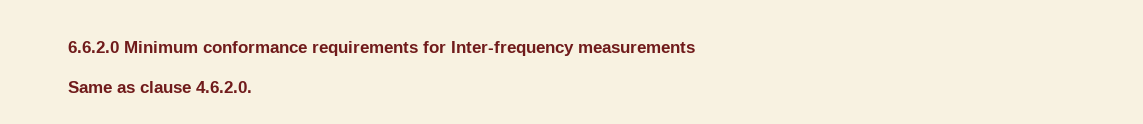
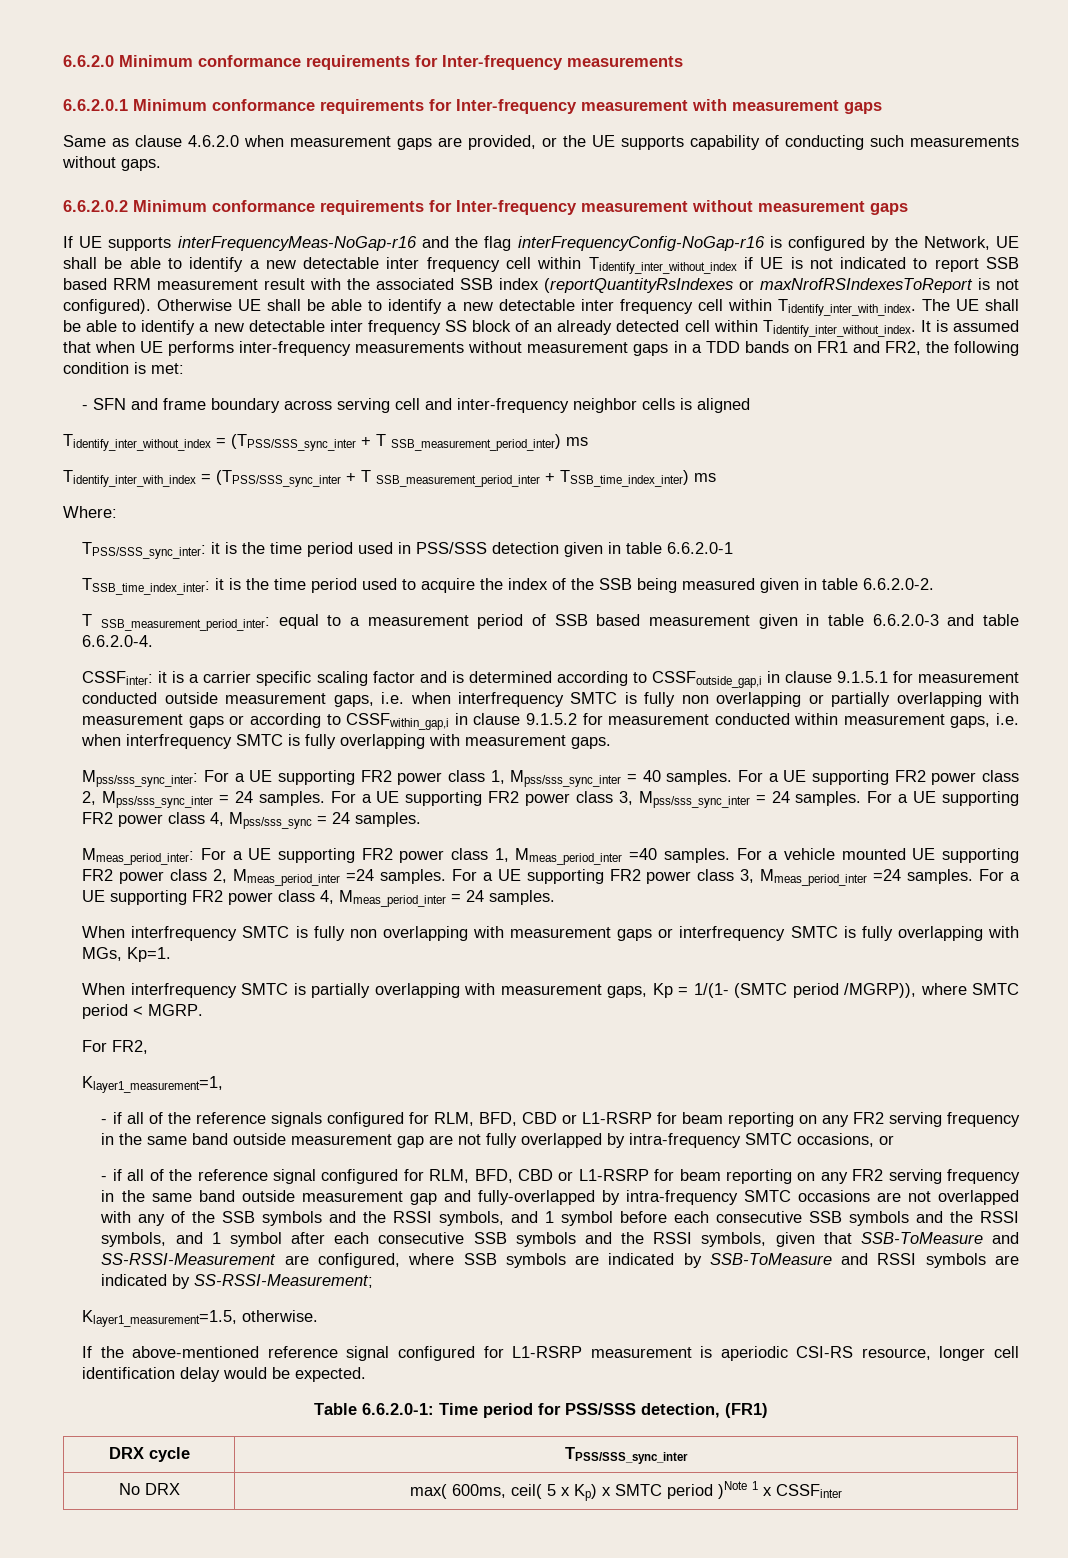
- Same as clause 4.6.2.0.
+ 6.6.2.0.1 Minimum conformance requirements for Inter-frequency measurement with measurement gaps
+ Same as clause 4.6.2.0 when measurement gaps are provided, or the UE supports capability of conducting such measurements without gaps.
+ 6.6.2.0.2 Minimum conformance requirements for Inter-frequency measurement without measurement gaps
+ If UE supports interFrequencyMeas-NoGap-r16 and the flag interFrequencyConfig-NoGap-r16 is configured by the Network, UE shall be able to identify a new detectable inter frequency cell within Tidentify_inter_without_index if UE is not indicated to report SSB based RRM measurement result with the associated SSB index (reportQuantityRsIndexes or maxNrofRSIndexesToReport is not configured). Otherwise UE shall be able to identify a new detectable inter frequency cell within Tidentify_inter_with_index. The UE shall be able to identify a new detectable inter frequency SS block of an already detected cell within Tidentify_inter_without_index. It is assumed that when UE performs inter-frequency measurements without measurement gaps in a TDD bands on FR1 and FR2, the following condition is met:
+ - SFN and frame boundary across serving cell and inter-frequency neighbor cells is aligned
+ Tidentify_inter_without_index = (TPSS/SSS_sync_inter + T SSB_measurement_period_inter) ms
+ Tidentify_inter_with_index = (TPSS/SSS_sync_inter + T SSB_measurement_period_inter + TSSB_time_index_inter) ms
+ Where:
+ TPSS/SSS_sync_inter: it is the time period used in PSS/SSS detection given in table 6.6.2.0-1
+ TSSB_time_index_inter: it is the time period used to acquire the index of the SSB being measured given in table 6.6.2.0-2.
+ T SSB_measurement_period_inter: equal to a measurement period of SSB based measurement given in table 6.6.2.0-3 and table 6.6.2.0-4.
+ CSSFinter: it is a carrier specific scaling factor and is determined according to CSSFoutside_gap,i in clause 9.1.5.1 for measurement conducted outside measurement gaps, i.e. when interfrequency SMTC is fully non overlapping or partially overlapping with measurement gaps or according to CSSFwithin_gap,i in clause 9.1.5.2 for measurement conducted within measurement gaps, i.e. when interfrequency SMTC is fully overlapping with measurement gaps.
+ Mpss/sss_sync_inter: For a UE supporting FR2 power class 1, Mpss/sss_sync_inter = 40 samples. For a UE supporting FR2 power class 2, Mpss/sss_sync_inter = 24 samples. For a UE supporting FR2 power class 3, Mpss/sss_sync_inter = 24 samples. For a UE supporting FR2 power class 4, Mpss/sss_sync = 24 samples.
+ Mmeas_period_inter: For a UE supporting FR2 power class 1, Mmeas_period_inter =40 samples. For a vehicle mounted UE supporting FR2 power class 2, Mmeas_period_inter =24 samples. For a UE supporting FR2 power class 3, Mmeas_period_inter =24 samples. For a UE supporting FR2 power class 4, Mmeas_period_inter = 24 samples.
+ When interfrequency SMTC is fully non overlapping with measurement gaps or interfrequency SMTC is fully overlapping with MGs, Kp=1.
+ When interfrequency SMTC is partially overlapping with measurement gaps, Kp = 1/(1- (SMTC period /MGRP)), where SMTC period < MGRP.
+ For FR2,
+ Klayer1_measurement=1,
+ - if all of the reference signals configured for RLM, BFD, CBD or L1-RSRP for beam reporting on any FR2 serving frequency in the same band outside measurement gap are not fully overlapped by intra-frequency SMTC occasions, or
+ - if all of the reference signal configured for RLM, BFD, CBD or L1-RSRP for beam reporting on any FR2 serving frequency in the same band outside measurement gap and fully-overlapped by intra-frequency SMTC occasions are not overlapped with any of the SSB symbols and the RSSI symbols, and 1 symbol before each consecutive SSB symbols and the RSSI symbols, and 1 symbol after each consecutive SSB symbols and the RSSI symbols, given that SSB-ToMeasure and SS-RSSI-Measurement are configured, where SSB symbols are indicated by SSB-ToMeasure and RSSI symbols are indicated by SS-RSSI-Measurement;
+ Klayer1_measurement=1.5, otherwise.
+ If the above-mentioned reference signal configured for L1-RSRP measurement is aperiodic CSI-RS resource, longer cell identification delay would be expected.
+ Table 6.6.2.0-1: Time period for PSS/SSS detection, (FR1)
+ DRX cycle | TPSS/SSS_sync_inter
+ No DRX | max( 600ms, ceil( 5 x Kp) x SMTC period )Note 1 x CSSFinter

